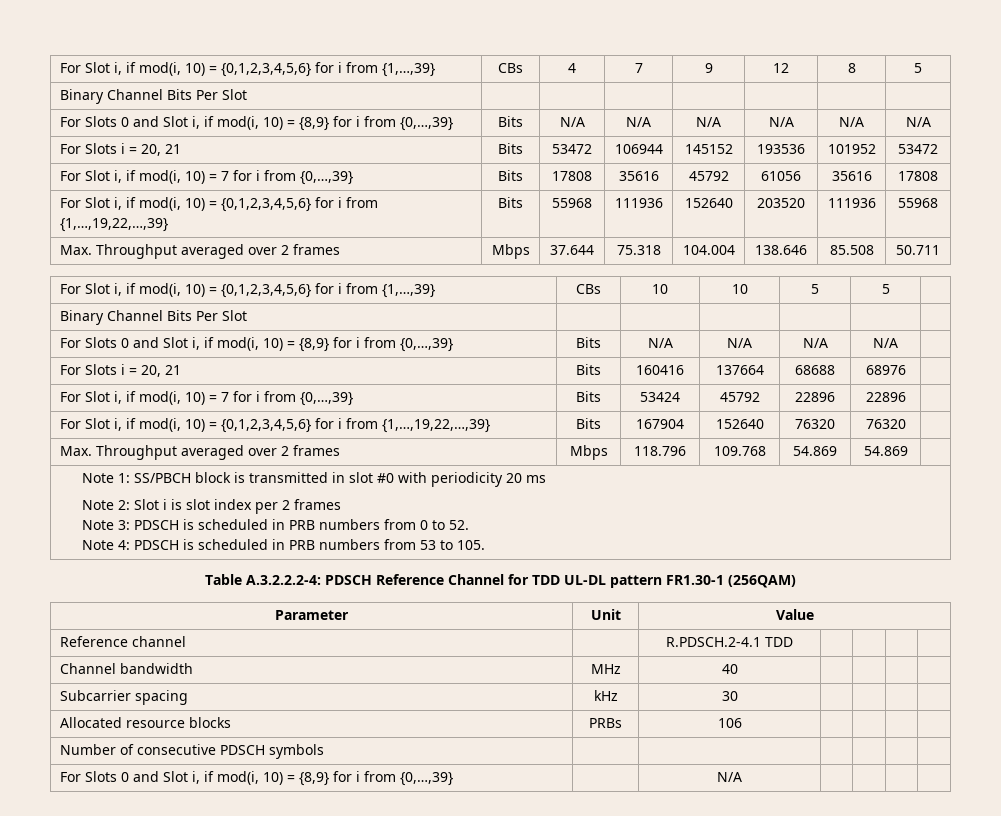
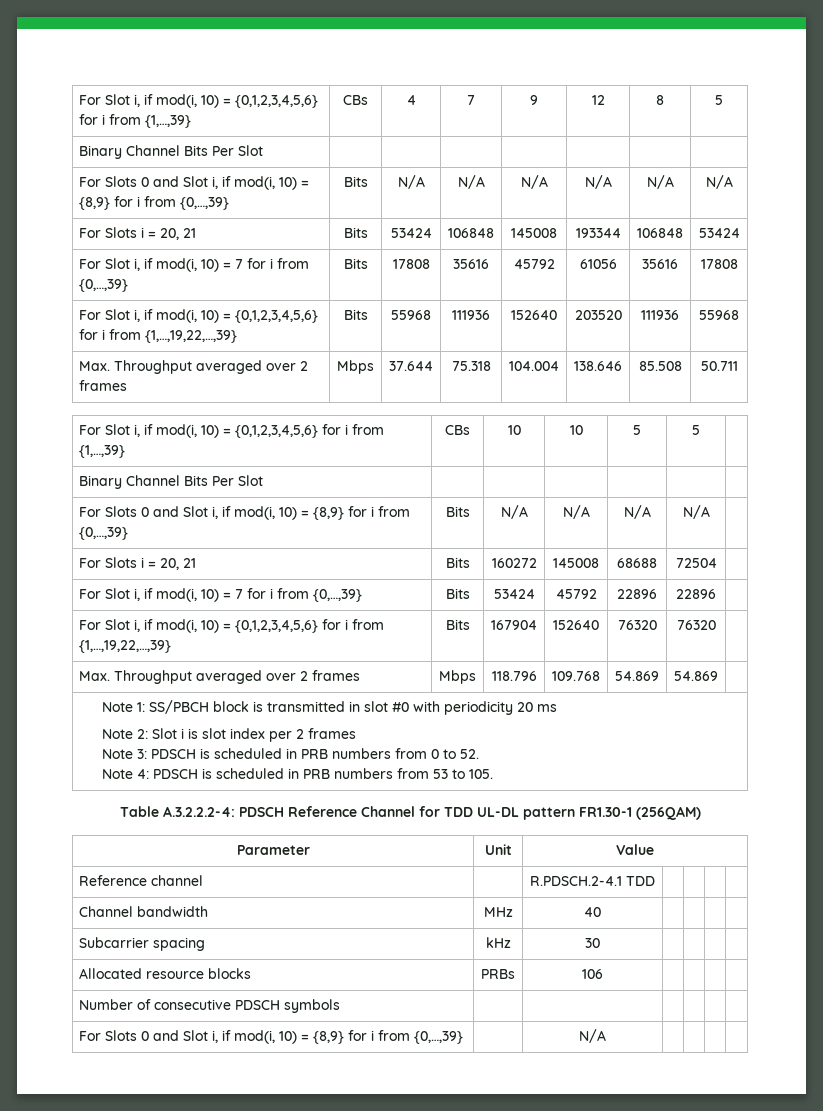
- For Slots i = 20, 21 | Bits | 53472 | 106944 | 145152 | 193536 | 101952 | 53472
+ For Slots i = 20, 21 | Bits | 53424 | 106848 | 145008 | 193344 | 106848 | 53424
- For Slots i = 20, 21 | Bits | 160416 | 137664 | 68688 | 68976 |
+ For Slots i = 20, 21 | Bits | 160272 | 145008 | 68688 | 72504 |

